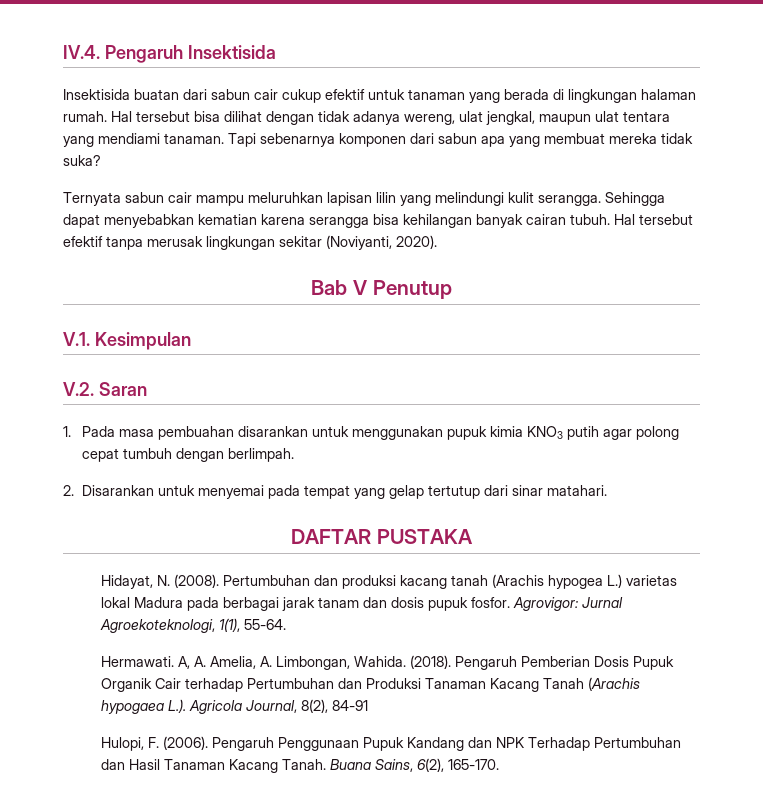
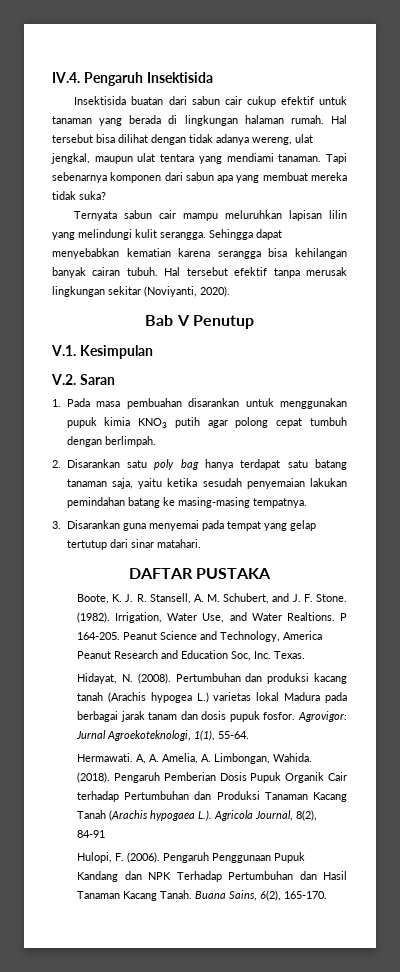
- 2. Disarankan untuk menyemai pada tempat yang gelap tertutup dari sinar matahari.
+ 2. Disarankan satu poly bag hanya terdapat satu batang tanaman saja, yaitu ketika sesudah penyemaian lakukan pemindahan batang ke masing-masing tempatnya.
+ 3. Disarankan guna menyemai pada tempat yang gelap tertutup dari sinar matahari.
+ Boote, K. J. R. Stansell, A. M. Schubert, and J. F. Stone. (1982). Irrigation, Water Use, and Water Realtions. P 164-205. Peanut Science and Technology, America Peanut Research and Education Soc, Inc. Texas.

